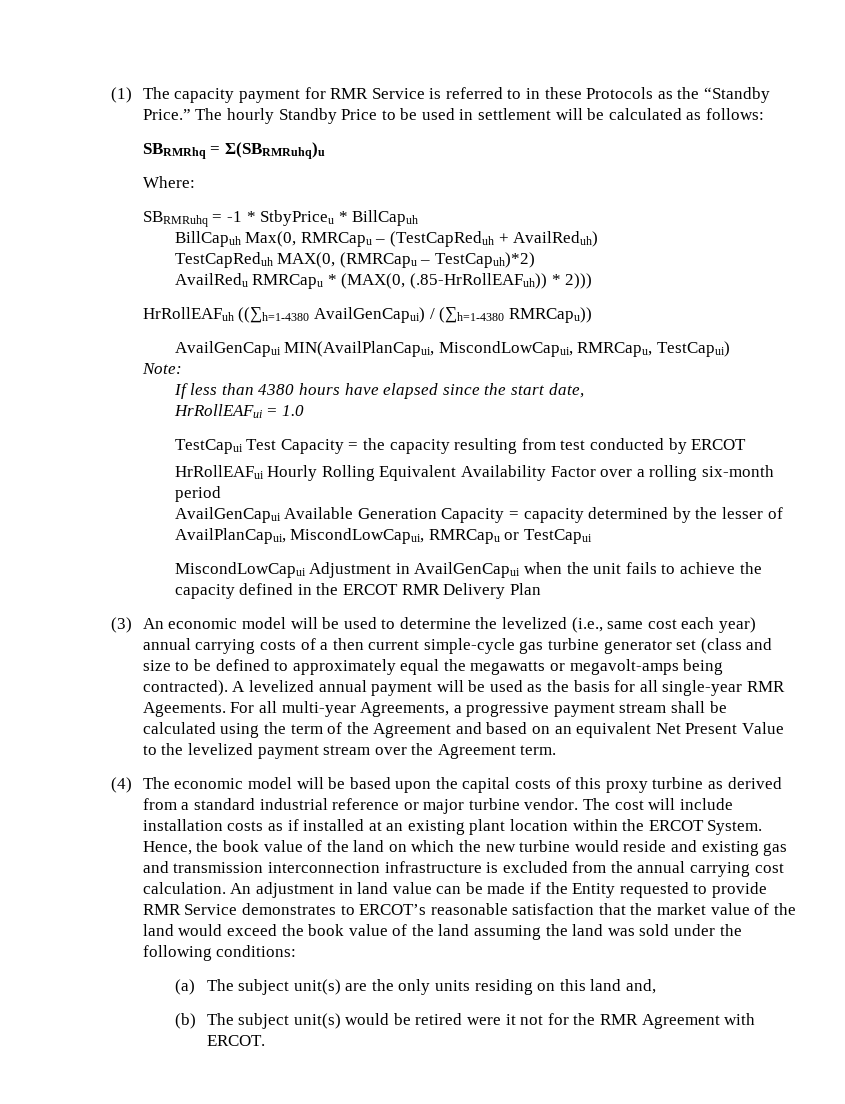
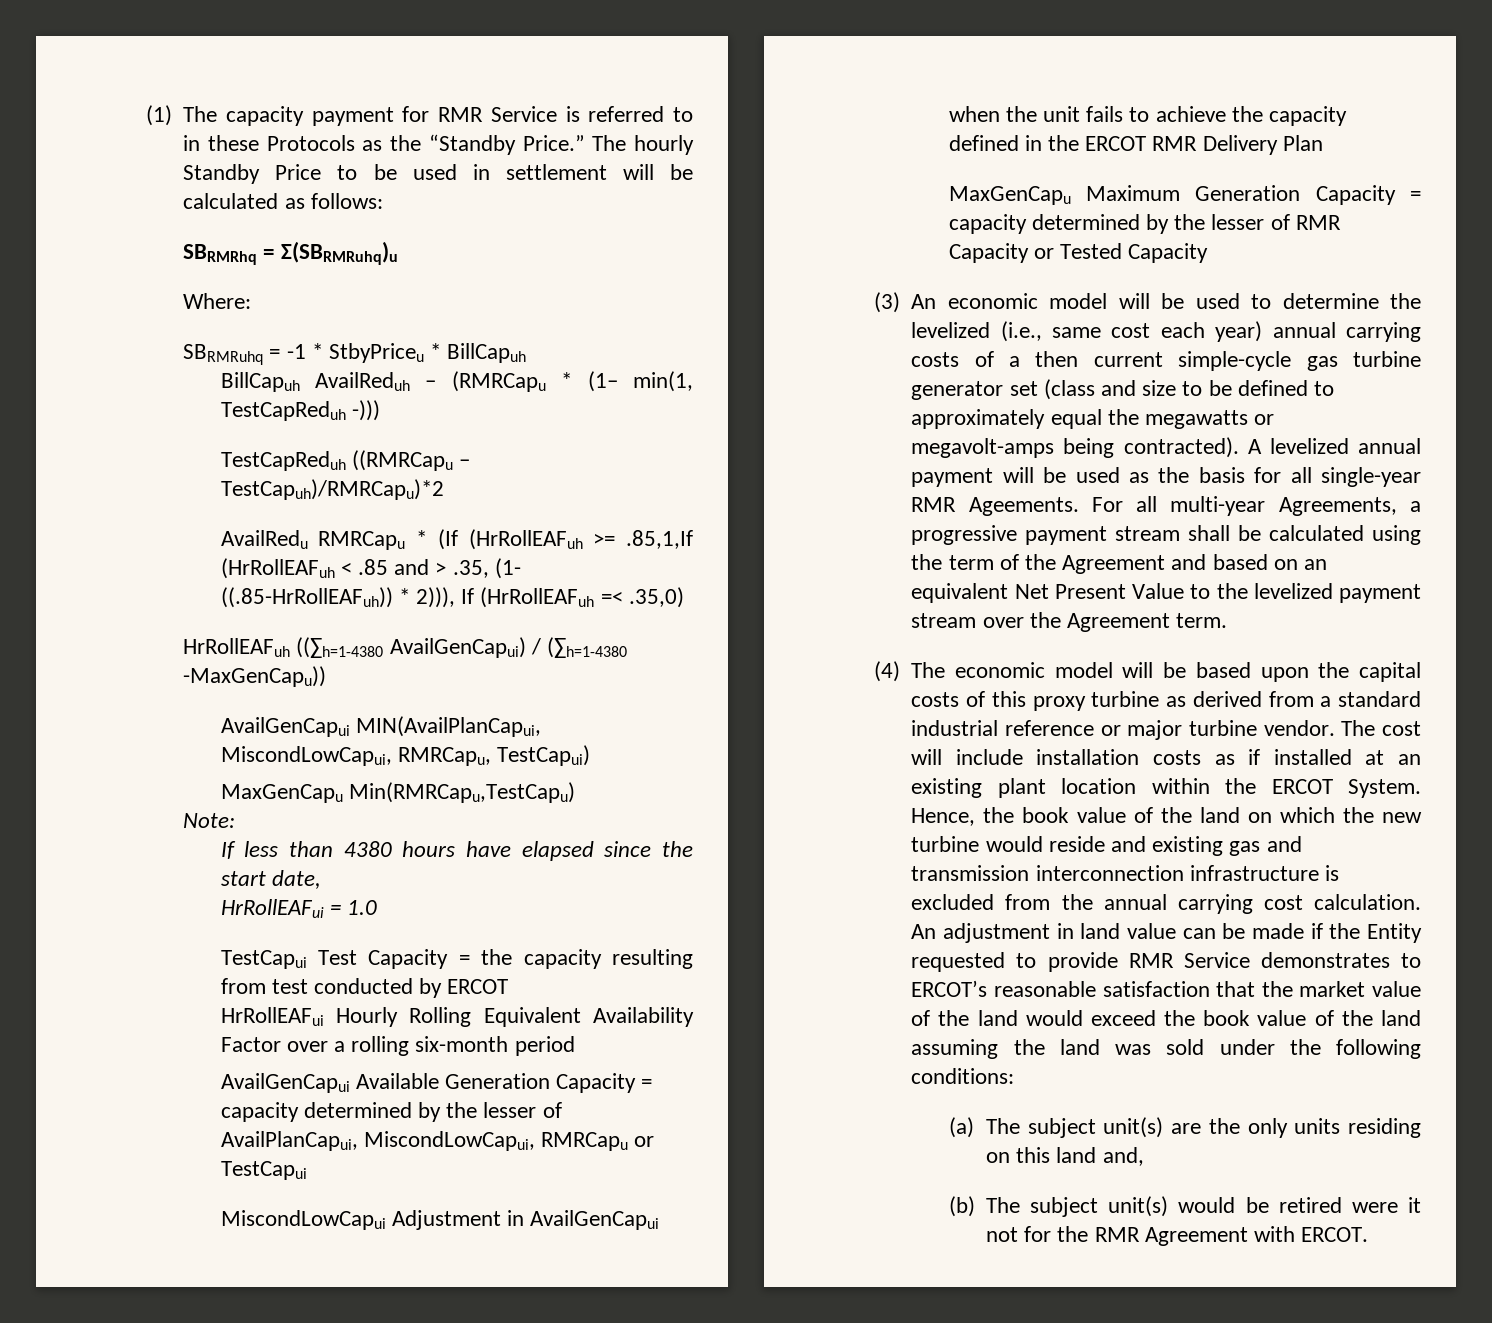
- BillCapuh Max(0, RMRCapu – (TestCapReduh + AvailReduh)
- TestCapReduh MAX(0, (RMRCapu – TestCapuh)*2)
- AvailRedu RMRCapu * (MAX(0, (.85-HrRollEAFuh)) * 2)))
+ BillCapuh AvailReduh – (RMRCapu * (1– min(1, TestCapReduh -)))
+ TestCapReduh ((RMRCapu – TestCapuh)/RMRCapu)*2
+ AvailRedu RMRCapu * (If (HrRollEAFuh >= .85,1,If (HrRollEAFuh < .85 and > .35, (1- ((.85-HrRollEAFuh)) * 2))), If (HrRollEAFuh =< .35,0)
- HrRollEAFuh ((∑h=1-4380 AvailGenCapui) / (∑h=1-4380 RMRCapu))
+ HrRollEAFuh ((∑h=1-4380 AvailGenCapui) / (∑h=1-4380 -MaxGenCapu))
+ MaxGenCapu Min(RMRCapu,TestCapu)
+ MaxGenCapu Maximum Generation Capacity = capacity determined by the lesser of RMR Capacity or Tested Capacity

